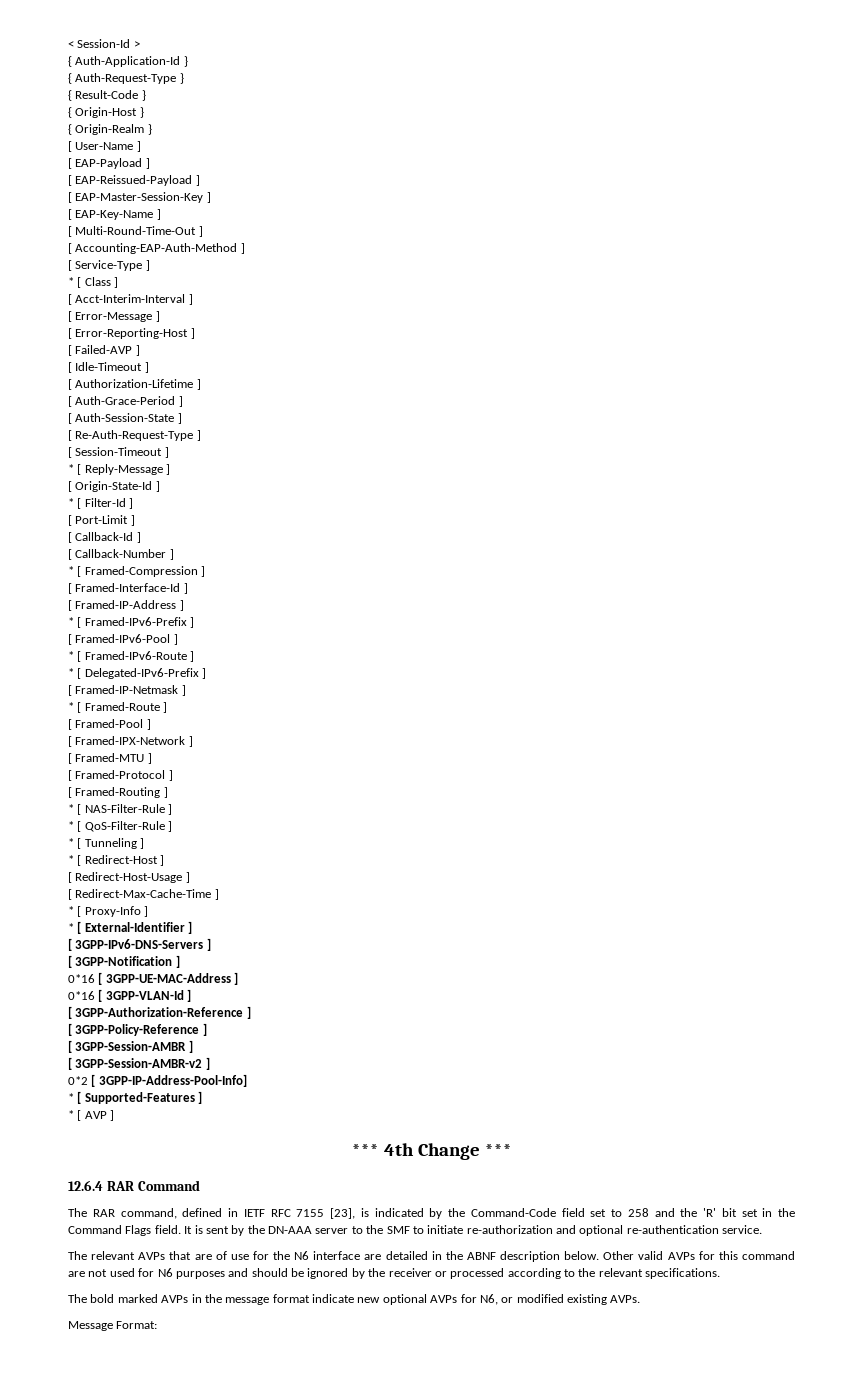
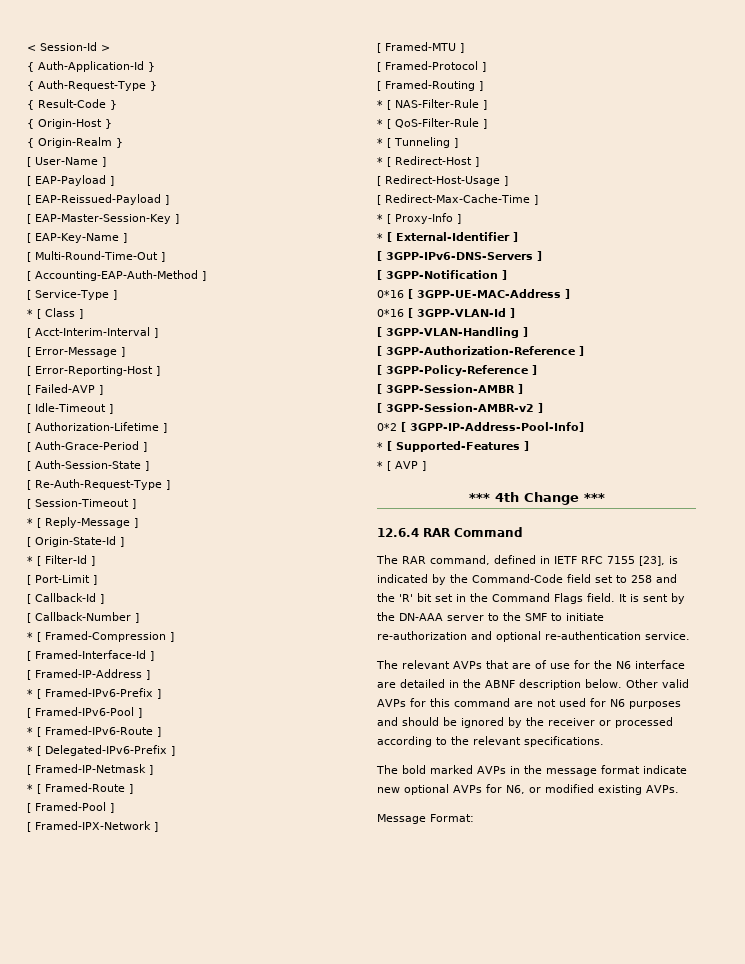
+ [ 3GPP-VLAN-Handling ]

